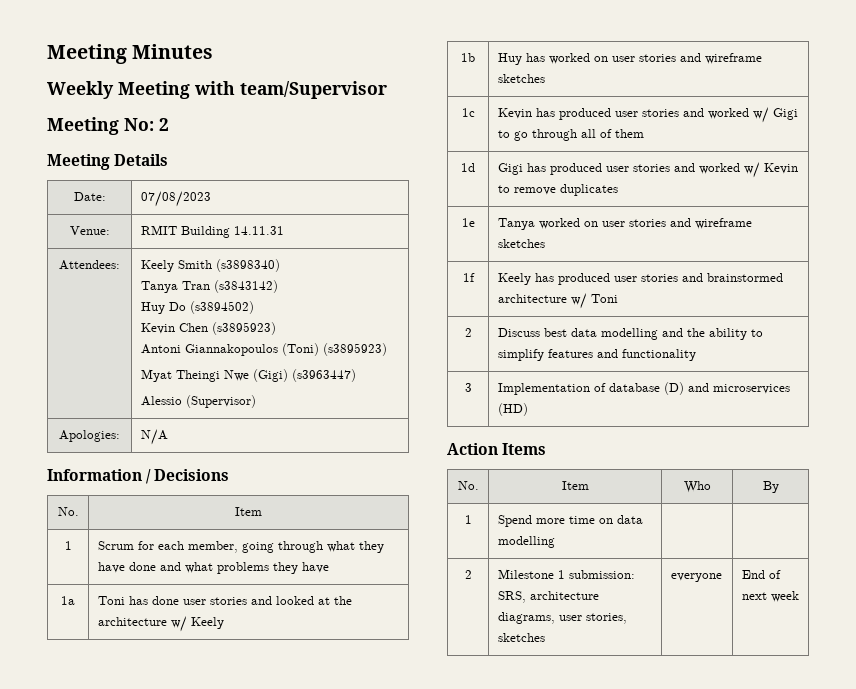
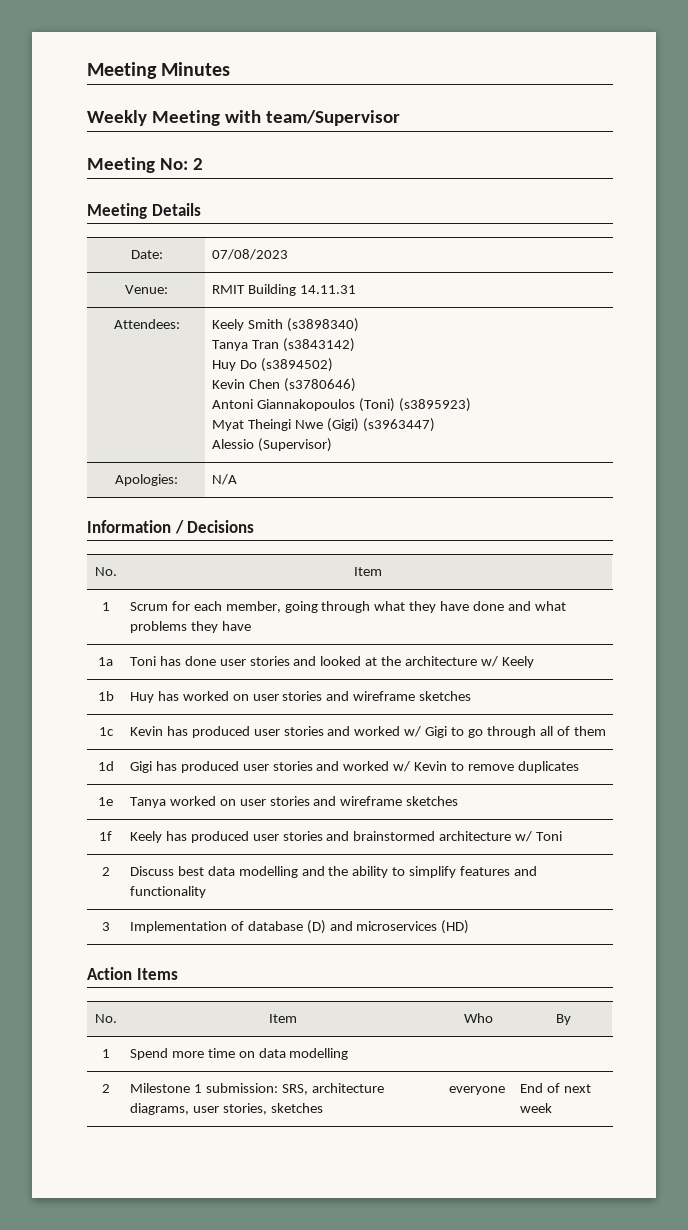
  Attendees: | Keely Smith (s3898340)
  Tanya Tran (s3843142)
  Huy Do (s3894502)
- Kevin Chen (s3895923)
+ Kevin Chen (s3780646)

